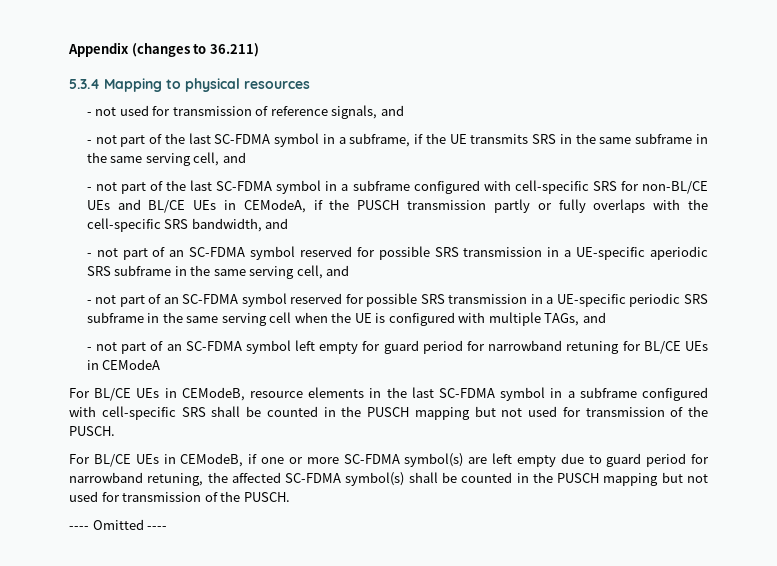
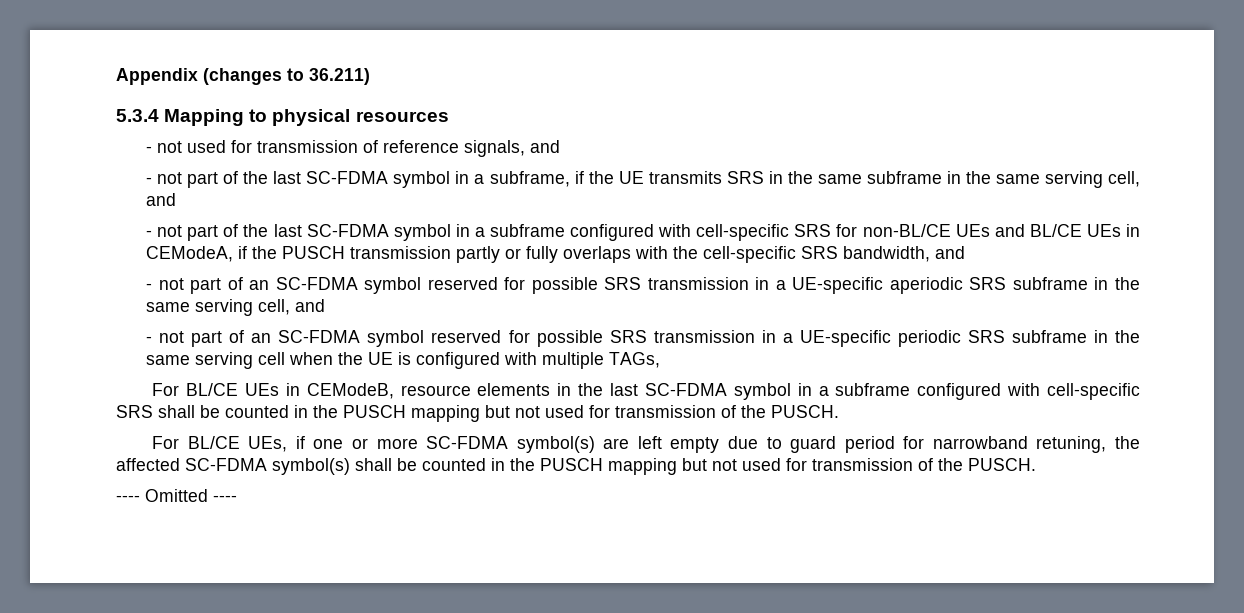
- - not part of an SC-FDMA symbol reserved for possible SRS transmission in a UE-specific periodic SRS subframe in the same serving cell when the UE is configured with multiple TAGs, and
- - not part of an SC-FDMA symbol left empty for guard period for narrowband retuning for BL/CE UEs in CEModeA
+ - not part of an SC-FDMA symbol reserved for possible SRS transmission in a UE-specific periodic SRS subframe in the same serving cell when the UE is configured with multiple TAGs,
- For BL/CE UEs in CEModeB, if one or more SC-FDMA symbol(s) are left empty due to guard period for narrowband retuning, the affected SC-FDMA symbol(s) shall be counted in the PUSCH mapping but not used for transmission of the PUSCH.
+ For BL/CE UEs, if one or more SC-FDMA symbol(s) are left empty due to guard period for narrowband retuning, the affected SC-FDMA symbol(s) shall be counted in the PUSCH mapping but not used for transmission of the PUSCH.

